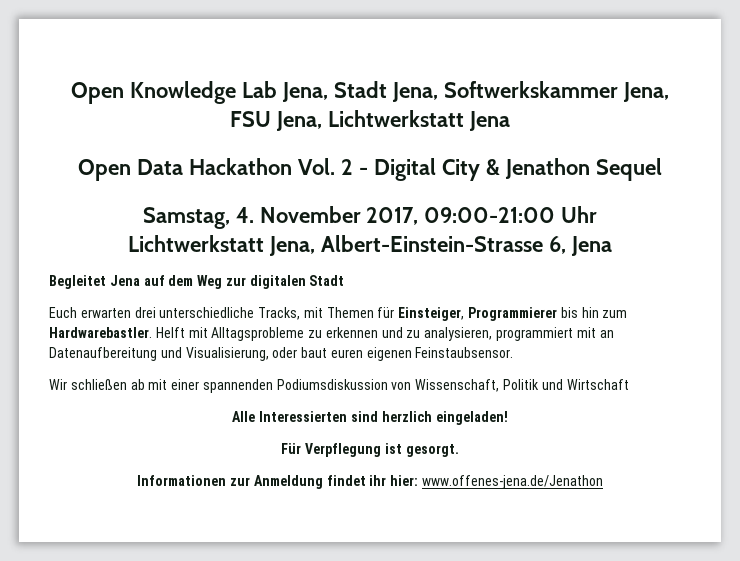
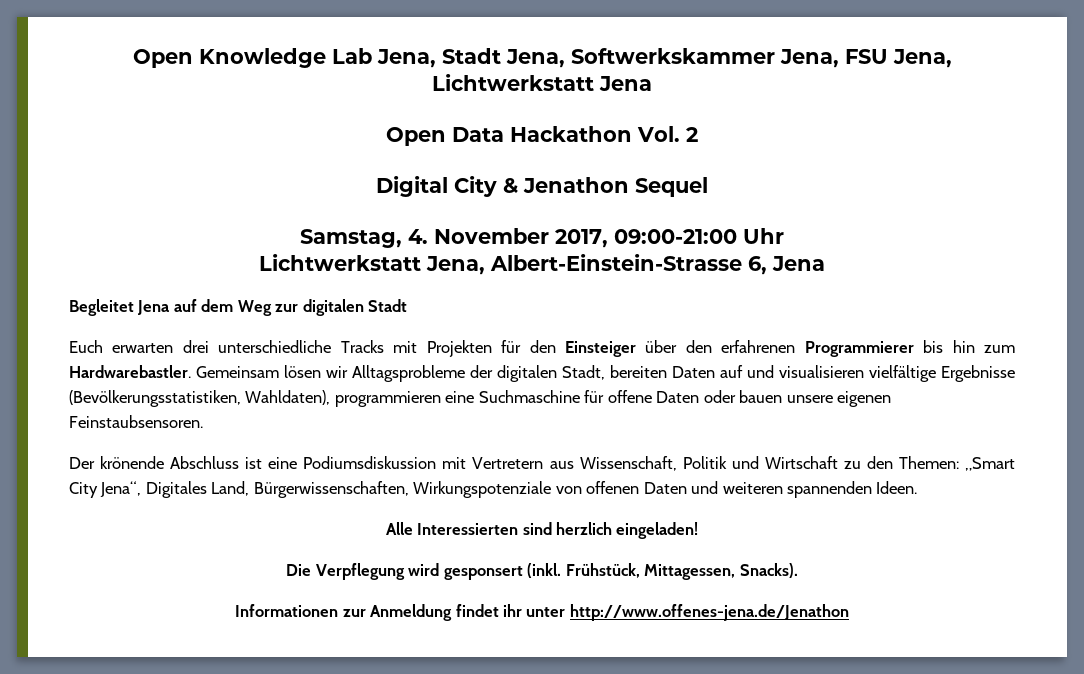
- Open Data Hackathon Vol. 2 - Digital City & Jenathon Sequel
+ Open Data Hackathon Vol. 2
+ Digital City & Jenathon Sequel
- Euch erwarten drei unterschiedliche Tracks, mit Themen für Einsteiger, Programmierer bis hin zum Hardwarebastler.
+ Euch erwarten drei unterschiedliche Tracks mit Projekten für den Einsteiger über den erfahrenen Programmierer bis hin zum Hardwarebastler.
- Helft mit Alltagsprobleme zu erkennen und zu analysieren, programmiert mit an Datenaufbereitung und Visualisierung, oder baut euren eigenen Feinstaubsensor.
- Wir schließen ab mit einer spannenden Podiumsdiskussion von Wissenschaft, Politik und Wirtschaft
+ Gemeinsam lösen wir Alltagsprobleme der digitalen Stadt, bereiten Daten auf und visualisieren vielfältige Ergebnisse (Bevölkerungsstatistiken, Wahldaten), programmieren eine Suchmaschine für offene Daten oder bauen unsere eigenen Feinstaubsensoren.
+ Der krönende Abschluss ist eine Podiumsdiskussion mit Vertretern aus Wissenschaft, Politik und Wirtschaft zu den Themen: „Smart City Jena“, Digitales Land, Bürgerwissenschaften, Wirkungspotenziale von offenen Daten und weiteren spannenden Ideen.
- Für Verpflegung ist gesorgt.
+ Die Verpflegung wird gesponsert (inkl. Frühstück, Mittagessen, Snacks).
- Informationen zur Anmeldung findet ihr hier: www.offenes-jena.de/Jenathon
+ Informationen zur Anmeldung findet ihr unter http://www.offenes-jena.de/Jenathon

